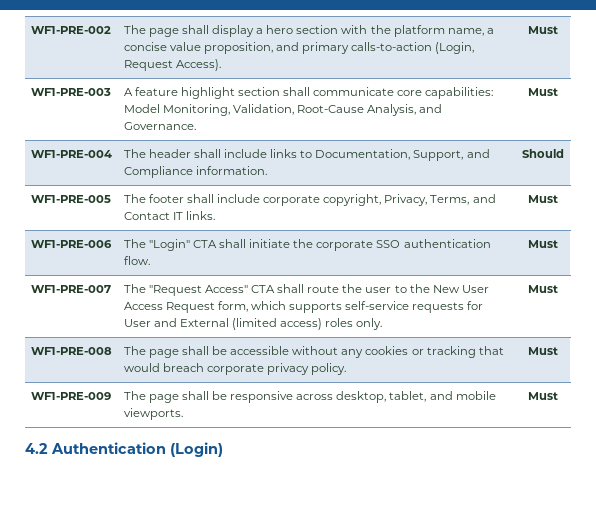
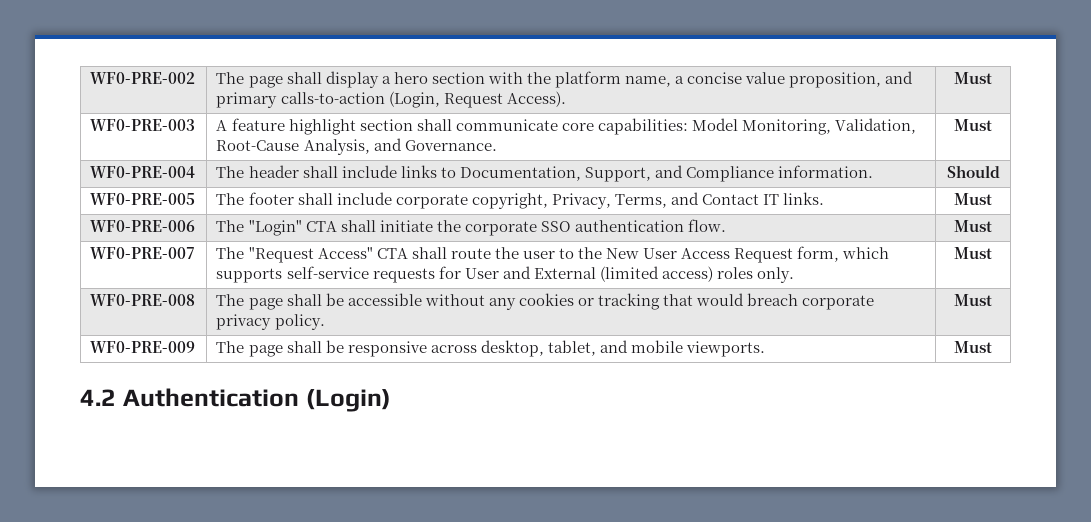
- WF1-PRE-002 | The page shall display a hero section with the platform name, a concise value proposition, and primary calls-to-action (Login, Request Access). | Must
+ WF0-PRE-002 | The page shall display a hero section with the platform name, a concise value proposition, and primary calls-to-action (Login, Request Access). | Must
- WF1-PRE-003 | A feature highlight section shall communicate core capabilities: Model Monitoring, Validation, Root-Cause Analysis, and Governance. | Must
+ WF0-PRE-003 | A feature highlight section shall communicate core capabilities: Model Monitoring, Validation, Root-Cause Analysis, and Governance. | Must
- WF1-PRE-004 | The header shall include links to Documentation, Support, and Compliance information. | Should
+ WF0-PRE-004 | The header shall include links to Documentation, Support, and Compliance information. | Should
- WF1-PRE-005 | The footer shall include corporate copyright, Privacy, Terms, and Contact IT links. | Must
+ WF0-PRE-005 | The footer shall include corporate copyright, Privacy, Terms, and Contact IT links. | Must
- WF1-PRE-006 | The "Login" CTA shall initiate the corporate SSO authentication flow. | Must
+ WF0-PRE-006 | The "Login" CTA shall initiate the corporate SSO authentication flow. | Must
- WF1-PRE-007 | The "Request Access" CTA shall route the user to the New User Access Request form, which supports self-service requests for User and External (limited access) roles only. | Must
+ WF0-PRE-007 | The "Request Access" CTA shall route the user to the New User Access Request form, which supports self-service requests for User and External (limited access) roles only. | Must
- WF1-PRE-008 | The page shall be accessible without any cookies or tracking that would breach corporate privacy policy. | Must
+ WF0-PRE-008 | The page shall be accessible without any cookies or tracking that would breach corporate privacy policy. | Must
- WF1-PRE-009 | The page shall be responsive across desktop, tablet, and mobile viewports. | Must
+ WF0-PRE-009 | The page shall be responsive across desktop, tablet, and mobile viewports. | Must

